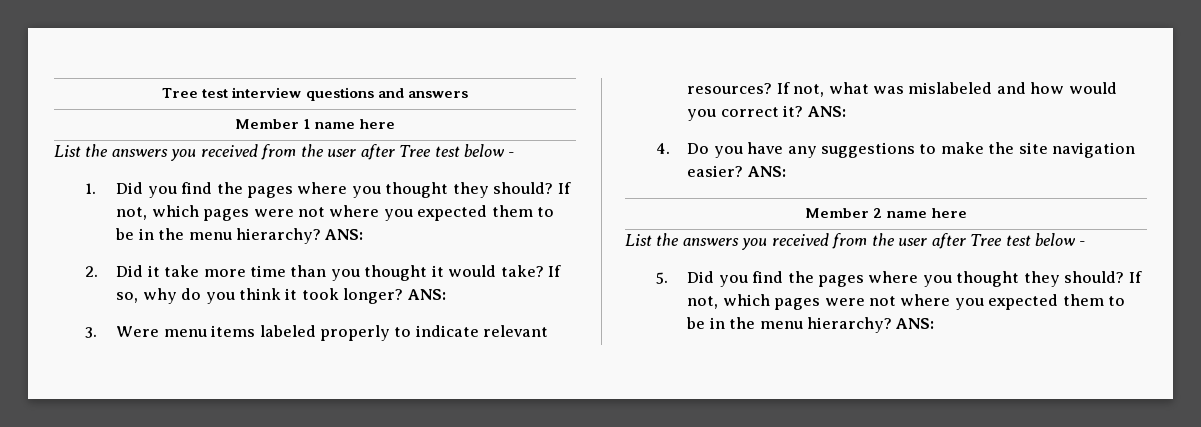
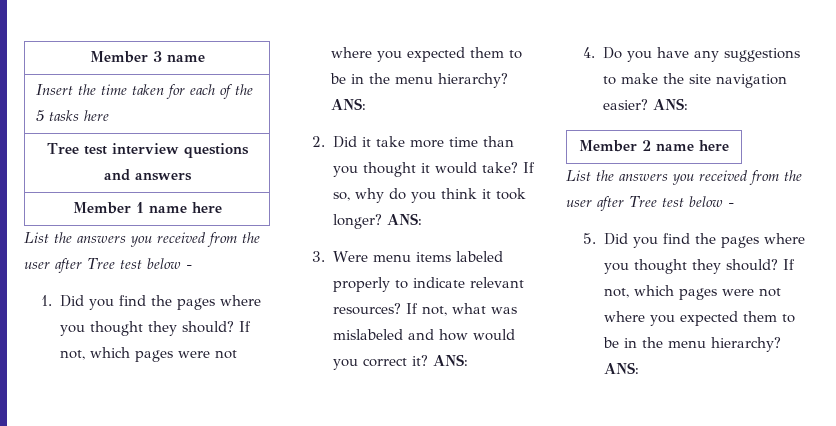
+ Member 3 name
+ Insert the time taken for each of the 5 tasks here

